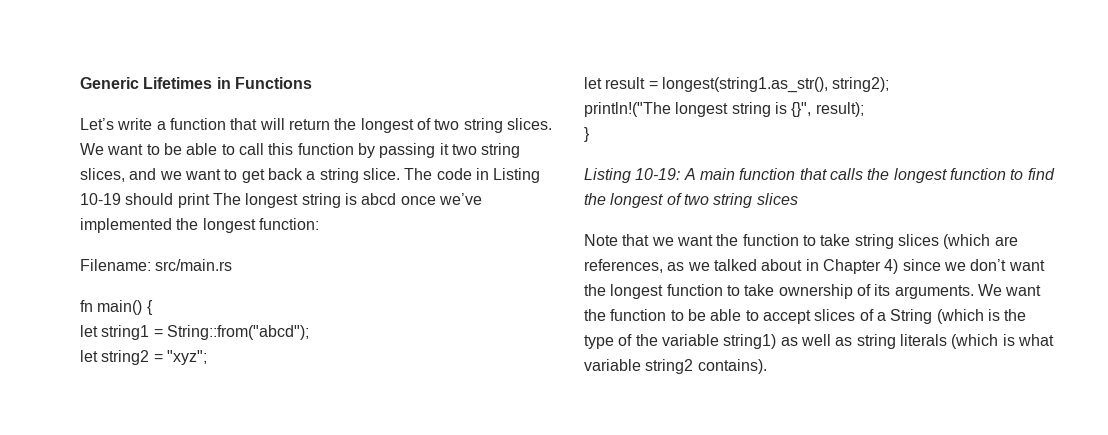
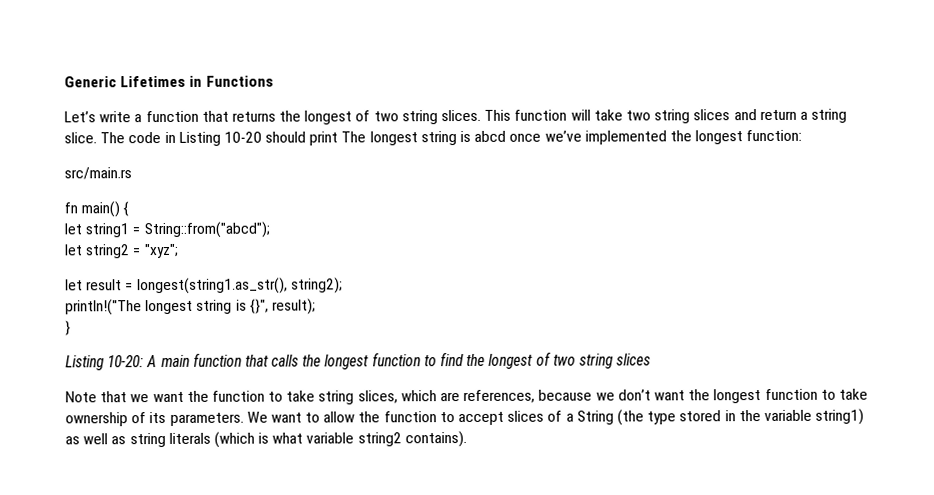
- Let’s write a function that will return the longest of two string slices.
+ Let’s write a function that returns the longest of two string slices.
- We want to be able to call this function by passing it two string slices, and we want to get back a string slice.
+ This function will take two string slices and return a string slice.
- The code in Listing 10-19 should print The longest string is abcd once we’ve implemented the longest function:
+ The code in Listing 10-20 should print The longest string is abcd once we’ve implemented the longest function:
- Filename: src/main.rs
+ src/main.rs
- Listing 10-19: A main function that calls the longest function to find the longest of two string slices
+ Listing 10-20: A main function that calls the longest function to find the longest of two string slices
- Note that we want the function to take string slices (which are references, as we talked about in Chapter 4) since we don’t want the longest function to take ownership of its arguments. We want the function to be able to accept slices of a String (which is the type of the variable string1) as well as string literals (which is what variable string2 contains).
+ Note that we want the function to take string slices, which are references, because we don’t want the longest function to take ownership of its parameters. We want to allow the function to accept slices of a String (the type stored in the variable string1) as well as string literals (which is what variable string2 contains).

